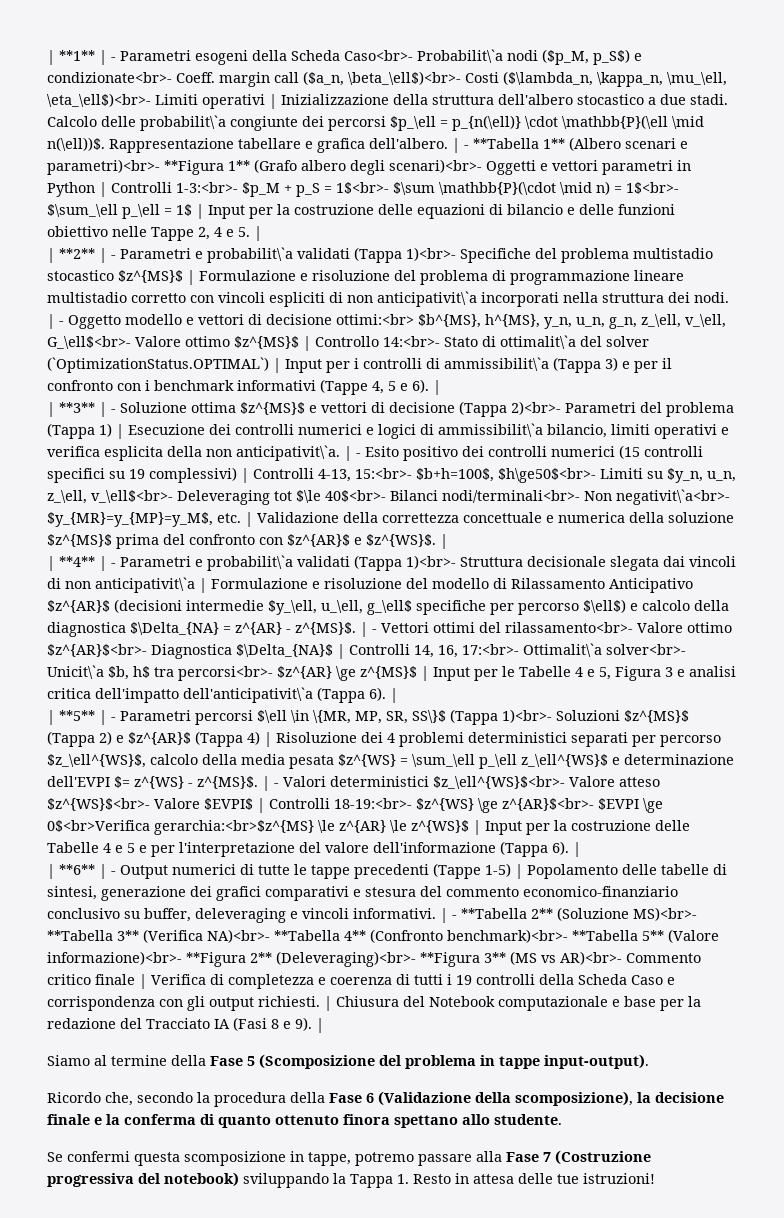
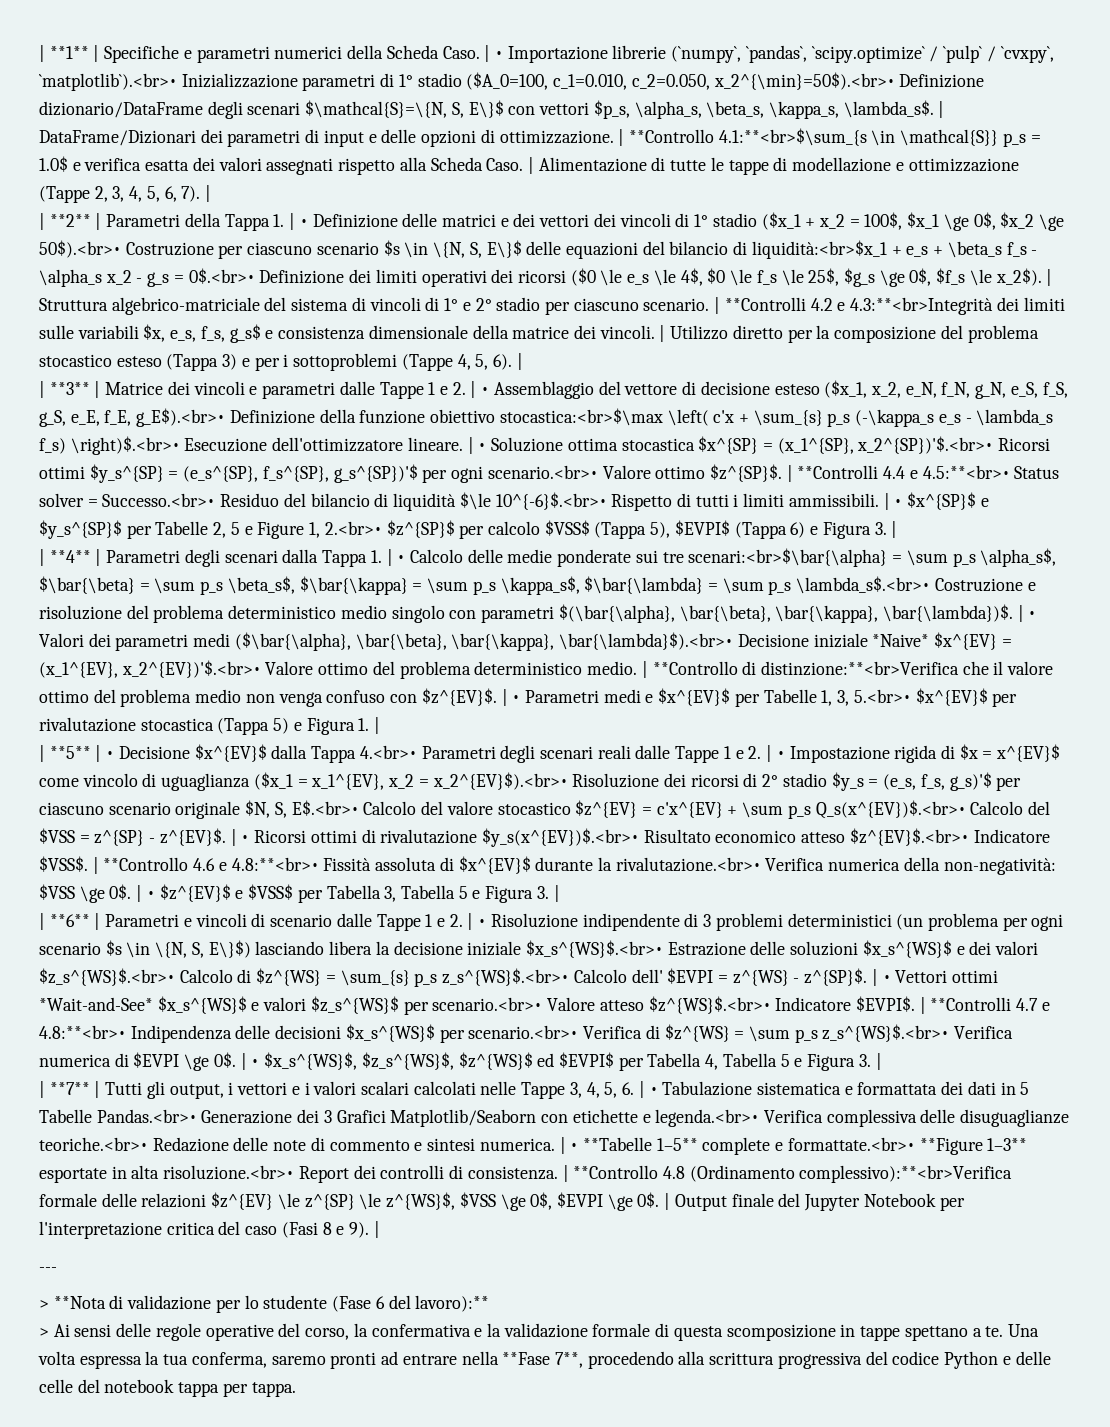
- | **1** | - Parametri esogeni della Scheda Caso<br>- Probabilit\`a nodi ($p_M, p_S$) e condizionate<br>- Coeff. margin call ($a_n, \beta_\ell$)<br>- Costi ($\lambda_n, \kappa_n, \mu_\ell, \eta_\ell$)<br>- Limiti operativi | Inizializzazione della struttura dell'albero stocastico a due stadi. Calcolo delle probabilit\`a congiunte dei percorsi $p_\ell = p_{n(\ell)} \cdot \mathbb{P}(\ell \mid n(\ell))$. Rappresentazione tabellare e grafica dell'albero. | - **Tabella 1** (Albero scenari e parametri)<br>- **Figura 1** (Grafo albero degli scenari)<br>- Oggetti e vettori parametri in Python | Controlli 1-3:<br>- $p_M + p_S = 1$<br>- $\sum \mathbb{P}(\cdot \mid n) = 1$<br>- $\sum_\ell p_\ell = 1$ | Input per la costruzione delle equazioni di bilancio e delle funzioni obiettivo nelle Tappe 2, 4 e 5. |
- | **2** | - Parametri e probabilit\`a validati (Tappa 1)<br>- Specifiche del problema multistadio stocastico $z^{MS}$ | Formulazione e risoluzione del problema di programmazione lineare multistadio corretto con vincoli espliciti di non anticipativit\`a incorporati nella struttura dei nodi. | - Oggetto modello e vettori di decisione ottimi:<br> $b^{MS}, h^{MS}, y_n, u_n, g_n, z_\ell, v_\ell, G_\ell$<br>- Valore ottimo $z^{MS}$ | Controllo 14:<br>- Stato di ottimalit\`a del solver (`OptimizationStatus.OPTIMAL`) | Input per i controlli di ammissibilit\`a (Tappa 3) e per il confronto con i benchmark informativi (Tappe 4, 5 e 6).
+ | **1** | Specifiche e parametri numerici della Scheda Caso. | • Importazione librerie (`numpy`, `pandas`, `scipy.optimize` / `pulp` / `cvxpy`, `matplotlib`).<br>• Inizializzazione parametri di 1° stadio ($A_0=100, c_1=0.010, c_2=0.050, x_2^{\min}=50$).<br>• Definizione dizionario/DataFrame degli scenari $\mathcal{S}=\{N, S, E\}$ con vettori $p_s, \alpha_s, \beta_s, \kappa_s, \lambda_s$. | DataFrame/Dizionari dei parametri di input e delle opzioni di ottimizzazione. | **Controllo 4.1:**<br>$\sum_{s \in \mathcal{S}} p_s = 1.0$ e verifica esatta dei valori assegnati rispetto alla Scheda Caso. | Alimentazione di tutte le tappe di modellazione e ottimizzazione (Tappe 2, 3, 4, 5, 6, 7). |
+ | **2** | Parametri della Tappa 1. | • Definizione delle matrici e dei vettori dei vincoli di 1° stadio ($x_1 + x_2 = 100$, $x_1 \ge 0$, $x_2 \ge 50$).<br>• Costruzione per ciascuno scenario $s \in \{N, S, E\}$ delle equazioni del bilancio di liquidità:<br>$x_1 + e_s + \beta_s f_s - \alpha_s x_2 - g_s = 0$.<br>• Definizione dei limiti operativi dei ricorsi ($0 \le e_s \le 4$, $0 \le f_s \le 25$, $g_s \ge 0$, $f_s \le x_2$). | Struttura algebrico-matriciale del sistema di vincoli di 1° e 2° stadio per ciascuno scenario. | **Controlli 4.2 e 4.3:**<br>Integrità dei limiti sulle variabili $x, e_s, f_s, g_s$ e consistenza dimensionale della matrice dei vincoli. | Utilizzo diretto per la composizione del problema stocastico esteso (Tappa 3) e per i sottoproblemi (Tappe 4, 5, 6).
- | **3** | - Soluzione ottima $z^{MS}$ e vettori di decisione (Tappa 2)<br>- Parametri del problema (Tappa 1) | Esecuzione dei controlli numerici e logici di ammissibilit\`a bilancio, limiti operativi e verifica esplicita della non anticipativit\`a. | - Esito positivo dei controlli numerici (15 controlli specifici su 19 complessivi) | Controlli 4-13, 15:<br>- $b+h=100$, $h\ge50$<br>- Limiti su $y_n, u_n, z_\ell, v_\ell$<br>- Deleveraging tot $\le 40$<br>- Bilanci nodi/terminali<br>- Non negativit\`a<br>- $y_{MR}=y_{MP}=y_M$, etc. | Validazione della correttezza concettuale e numerica della soluzione $z^{MS}$ prima del confronto con $z^{AR}$ e $z^{WS}$. |
- | **4** | - Parametri e probabilit\`a validati (Tappa 1)<br>- Struttura decisionale slegata dai vincoli di non anticipativit\`a | Formulazione e risoluzione del modello di Rilassamento Anticipativo $z^{AR}$ (decisioni intermedie $y_\ell, u_\ell, g_\ell$ specifiche per percorso $\ell$) e calcolo della diagnostica $\Delta_{NA} = z^{AR} - z^{MS}$. | - Vettori ottimi del rilassamento<br>- Valore ottimo $z^{AR}$<br>- Diagnostica $\Delta_{NA}$ | Controlli 14, 16, 17:<br>- Ottimalit\`a solver<br>- Unicit\`a $b, h$ tra percorsi<br>- $z^{AR} \ge z^{MS}$ | Input per le Tabelle 4 e 5, Figura 3 e analisi critica dell'impatto dell'anticipativit\`a (Tappa 6). |
- | **5** | - Parametri percorsi $\ell \in \{MR, MP, SR, SS\}$ (Tappa 1)<br>- Soluzioni $z^{MS}$ (Tappa 2) e $z^{AR}$ (Tappa 4) | Risoluzione dei 4 problemi deterministici separati per percorso $z_\ell^{WS}$, calcolo della media pesata $z^{WS} = \sum_\ell p_\ell z_\ell^{WS}$ e determinazione dell'EVPI $= z^{WS} - z^{MS}$. | - Valori deterministici $z_\ell^{WS}$<br>- Valore atteso $z^{WS}$<br>- Valore $EVPI$ | Controlli 18-19:<br>- $z^{WS} \ge z^{AR}$<br>- $EVPI \ge 0$<br>Verifica gerarchia:<br>$z^{MS} \le z^{AR} \le z^{WS}$ | Input per la costruzione delle Tabelle 4 e 5 e per l'interpretazione del valore dell'informazione (Tappa 6). |
- | **6** | - Output numerici di tutte le tappe precedenti (Tappe 1-5) | Popolamento delle tabelle di sintesi, generazione dei grafici comparativi e stesura del commento economico-finanziario conclusivo su buffer, deleveraging e vincoli informativi. | - **Tabella 2** (Soluzione MS)<br>- **Tabella 3** (Verifica NA)<br>- **Tabella 4** (Confronto benchmark)<br>- **Tabella 5** (Valore informazione)<br>- **Figura 2** (Deleveraging)<br>- **Figura 3** (MS vs AR)<br>- Commento critico finale | Verifica di completezza e coerenza di tutti i 19 controlli della Scheda Caso e corrispondenza con gli output richiesti. | Chiusura del Notebook computazionale e base per la redazione del Tracciato IA (Fasi 8 e 9).
+ | **3** | Matrice dei vincoli e parametri dalle Tappe 1 e 2. | • Assemblaggio del vettore di decisione esteso ($x_1, x_2, e_N, f_N, g_N, e_S, f_S, g_S, e_E, f_E, g_E$).<br>• Definizione della funzione obiettivo stocastica:<br>$\max \left( c'x + \sum_{s} p_s (-\kappa_s e_s - \lambda_s f_s) \right)$.<br>• Esecuzione dell'ottimizzatore lineare. | • Soluzione ottima stocastica $x^{SP} = (x_1^{SP}, x_2^{SP})'$.<br>• Ricorsi ottimi $y_s^{SP} = (e_s^{SP}, f_s^{SP}, g_s^{SP})'$ per ogni scenario.<br>• Valore ottimo $z^{SP}$. | **Controlli 4.4 e 4.5:**<br>• Status solver = Successo.<br>• Residuo del bilancio di liquidità $\le 10^{-6}$.<br>• Rispetto di tutti i limiti ammissibili. | • $x^{SP}$ e $y_s^{SP}$ per Tabelle 2, 5 e Figure 1, 2.<br>• $z^{SP}$ per calcolo $VSS$ (Tappa 5), $EVPI$ (Tappa 6) e Figura 3. |
+ | **4** | Parametri degli scenari dalla Tappa 1. | • Calcolo delle medie ponderate sui tre scenari:<br>$\bar{\alpha} = \sum p_s \alpha_s$, $\bar{\beta} = \sum p_s \beta_s$, $\bar{\kappa} = \sum p_s \kappa_s$, $\bar{\lambda} = \sum p_s \lambda_s$.<br>• Costruzione e risoluzione del problema deterministico medio singolo con parametri $(\bar{\alpha}, \bar{\beta}, \bar{\kappa}, \bar{\lambda})$. | • Valori dei parametri medi ($\bar{\alpha}, \bar{\beta}, \bar{\kappa}, \bar{\lambda}$).<br>• Decisione iniziale *Naive* $x^{EV} = (x_1^{EV}, x_2^{EV})'$.<br>• Valore ottimo del problema deterministico medio. | **Controllo di distinzione:**<br>Verifica che il valore ottimo del problema medio non venga confuso con $z^{EV}$. | • Parametri medi e $x^{EV}$ per Tabelle 1, 3, 5.<br>• $x^{EV}$ per rivalutazione stocastica (Tappa 5) e Figura 1. |
+ | **5** | • Decisione $x^{EV}$ dalla Tappa 4.<br>• Parametri degli scenari reali dalle Tappe 1 e 2. | • Impostazione rigida di $x = x^{EV}$ come vincolo di uguaglianza ($x_1 = x_1^{EV}, x_2 = x_2^{EV}$).<br>• Risoluzione dei ricorsi di 2° stadio $y_s = (e_s, f_s, g_s)'$ per ciascuno scenario originale $N, S, E$.<br>• Calcolo del valore stocastico $z^{EV} = c'x^{EV} + \sum p_s Q_s(x^{EV})$.<br>• Calcolo del $VSS = z^{SP} - z^{EV}$. | • Ricorsi ottimi di rivalutazione $y_s(x^{EV})$.<br>• Risultato economico atteso $z^{EV}$.<br>• Indicatore $VSS$. | **Controllo 4.6 e 4.8:**<br>• Fissità assoluta di $x^{EV}$ durante la rivalutazione.<br>• Verifica numerica della non-negatività: $VSS \ge 0$. | • $z^{EV}$ e $VSS$ per Tabella 3, Tabella 5 e Figura 3. |
+ | **6** | Parametri e vincoli di scenario dalle Tappe 1 e 2. | • Risoluzione indipendente di 3 problemi deterministici (un problema per ogni scenario $s \in \{N, S, E\}$) lasciando libera la decisione iniziale $x_s^{WS}$.<br>• Estrazione delle soluzioni $x_s^{WS}$ e dei valori $z_s^{WS}$.<br>• Calcolo di $z^{WS} = \sum_{s} p_s z_s^{WS}$.<br>• Calcolo dell' $EVPI = z^{WS} - z^{SP}$. | • Vettori ottimi *Wait-and-See* $x_s^{WS}$ e valori $z_s^{WS}$ per scenario.<br>• Valore atteso $z^{WS}$.<br>• Indicatore $EVPI$. | **Controlli 4.7 e 4.8:**<br>• Indipendenza delle decisioni $x_s^{WS}$ per scenario.<br>• Verifica di $z^{WS} = \sum p_s z_s^{WS}$.<br>• Verifica numerica di $EVPI \ge 0$. | • $x_s^{WS}$, $z_s^{WS}$, $z^{WS}$ ed $EVPI$ per Tabella 4, Tabella 5 e Figura 3. |
+ | **7** | Tutti gli output, i vettori e i valori scalari calcolati nelle Tappe 3, 4, 5, 6. | • Tabulazione sistematica e formattata dei dati in 5 Tabelle Pandas.<br>• Generazione dei 3 Grafici Matplotlib/Seaborn con etichette e legenda.<br>• Verifica complessiva delle disuguaglianze teoriche.<br>• Redazione delle note di commento e sintesi numerica. | • **Tabelle 1–5** complete e formattate.<br>• **Figure 1–3** esportate in alta risoluzione.<br>• Report dei controlli di consistenza. | **Controllo 4.8 (Ordinamento complessivo):**<br>Verifica formale delle relazioni $z^{EV} \le z^{SP} \le z^{WS}$, $VSS \ge 0$, $EVPI \ge 0$. | Output finale del Jupyter Notebook per l'interpretazione critica del caso (Fasi 8 e 9).
- Siamo al termine della Fase 5 (Scomposizione del problema in tappe input-output).
- Ricordo che, secondo la procedura della Fase 6 (Validazione della scomposizione), la decisione finale e la conferma di quanto ottenuto finora spettano allo studente.
- Se confermi questa scomposizione in tappe, potremo passare alla Fase 7 (Costruzione progressiva del notebook) sviluppando la Tappa 1. Resto in attesa delle tue istruzioni!
+ ---
+ > **Nota di validazione per lo studente (Fase 6 del lavoro):**
+ > Ai sensi delle regole operative del corso, la confermativa e la validazione formale di questa scomposizione in tappe spettano a te. Una volta espressa la tua conferma, saremo pronti ad entrare nella **Fase 7**, procedendo alla scrittura progressiva del codice Python e delle celle del notebook tappa per tappa.

